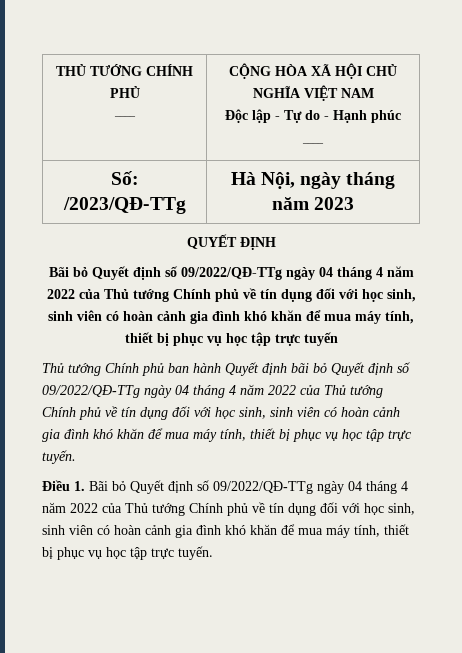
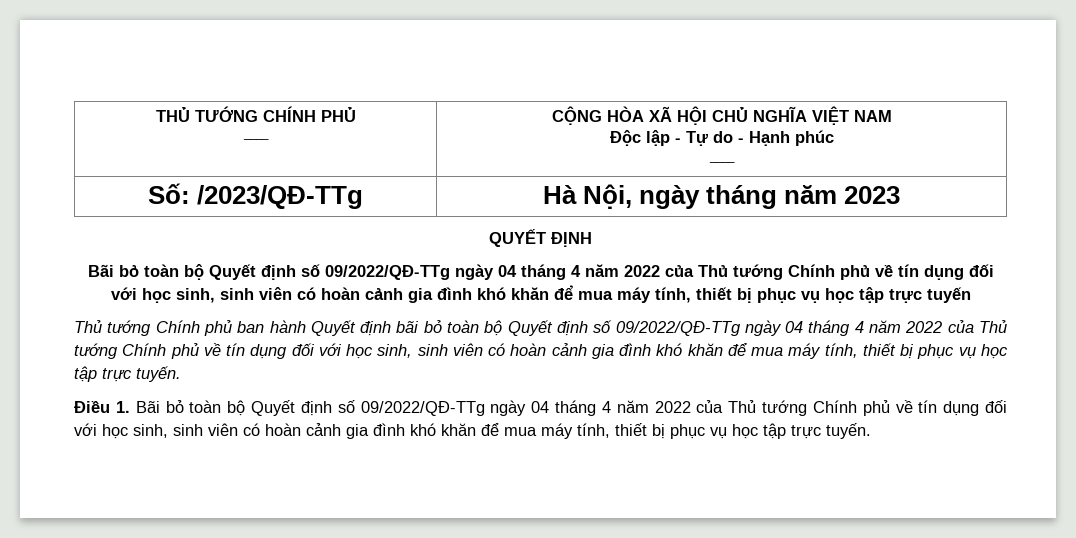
- Bãi bỏ Quyết định số 09/2022/QĐ-TTg ngày 04 tháng 4 năm 2022 của Thủ tướng Chính phủ về tín dụng đối với học sinh, sinh viên có hoàn cảnh gia đình khó khăn để mua máy tính, thiết bị phục vụ học tập trực tuyến
+ Bãi bỏ toàn bộ Quyết định số 09/2022/QĐ-TTg ngày 04 tháng 4 năm 2022 của Thủ tướng Chính phủ về tín dụng đối với học sinh, sinh viên có hoàn cảnh gia đình khó khăn để mua máy tính, thiết bị phục vụ học tập trực tuyến
- Thủ tướng Chính phủ ban hành Quyết định bãi bỏ Quyết định số 09/2022/QĐ-TTg ngày 04 tháng 4 năm 2022 của Thủ tướng Chính phủ về tín dụng đối với học sinh, sinh viên có hoàn cảnh gia đình khó khăn để mua máy tính, thiết bị phục vụ học tập trực tuyến.
+ Thủ tướng Chính phủ ban hành Quyết định bãi bỏ toàn bộ Quyết định số 09/2022/QĐ-TTg ngày 04 tháng 4 năm 2022 của Thủ tướng Chính phủ về tín dụng đối với học sinh, sinh viên có hoàn cảnh gia đình khó khăn để mua máy tính, thiết bị phục vụ học tập trực tuyến.
- Điều 1. Bãi bỏ Quyết định số 09/2022/QĐ-TTg ngày 04 tháng 4 năm 2022 của Thủ tướng Chính phủ về tín dụng đối với học sinh, sinh viên có hoàn cảnh gia đình khó khăn để mua máy tính, thiết bị phục vụ học tập trực tuyến.
+ Điều 1. Bãi bỏ toàn bộ Quyết định số 09/2022/QĐ-TTg ngày 04 tháng 4 năm 2022 của Thủ tướng Chính phủ về tín dụng đối với học sinh, sinh viên có hoàn cảnh gia đình khó khăn để mua máy tính, thiết bị phục vụ học tập trực tuyến.

